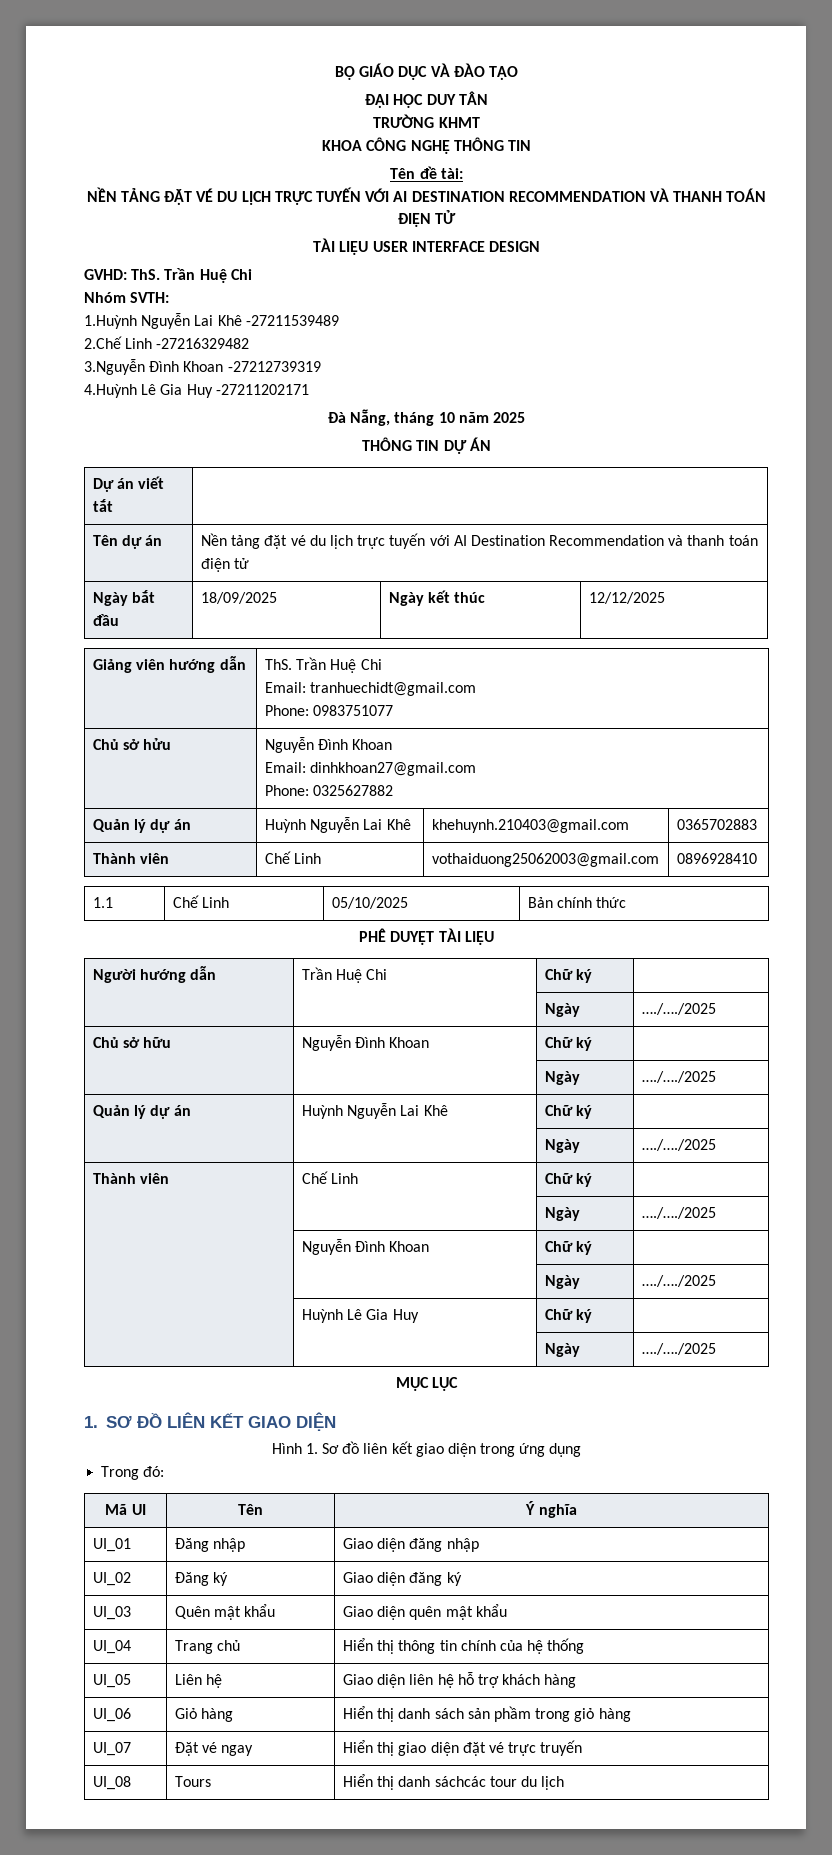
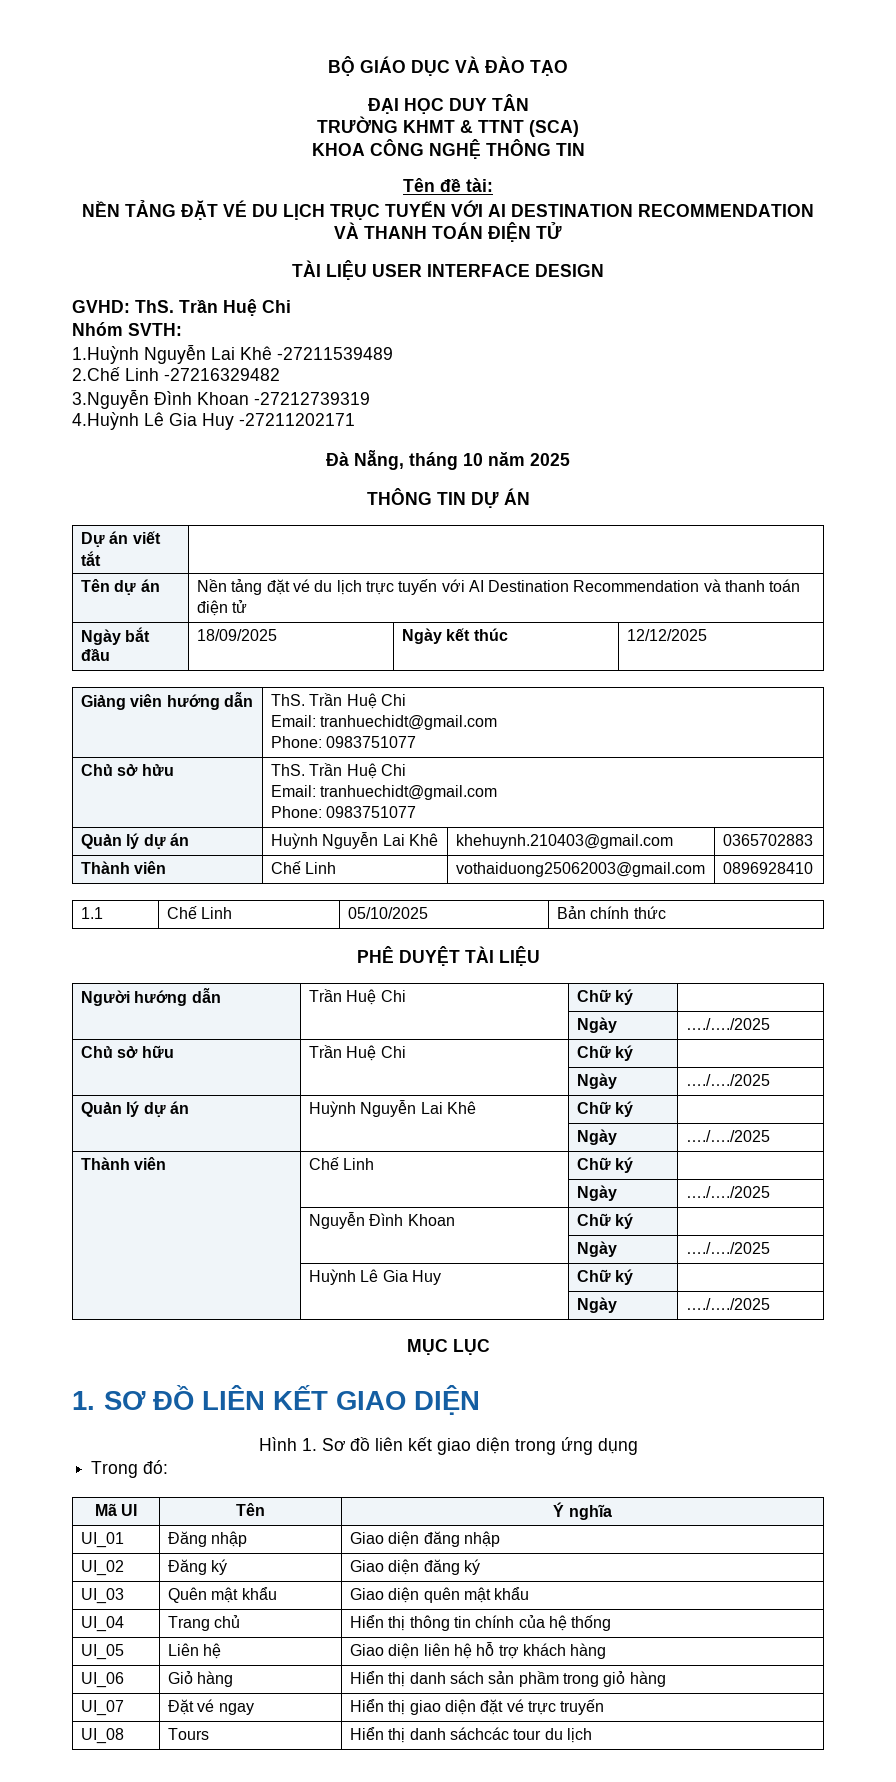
- TRƯỜNG KHMT
+ TRƯỜNG KHMT & TTNT (SCA)
- NỀN TẢNG ĐẶT VÉ DU LỊCH TRỰC TUYẾN VỚI AI DESTINATION RECOMMENDATION VÀ THANH TOÁN ĐIỆN TỬ
+ NỀN TẢNG ĐẶT VÉ DU LỊCH TRỤC TUYẾN VỚI AI DESTINATION RECOMMENDATION VÀ THANH TOÁN ĐIỆN TỬ
- Chủ sở hửu | Nguyễn Đình Khoan
- Email: dinhkhoan27@gmail.com
- Phone: 0325627882
+ Chủ sở hửu | ThS. Trần Huệ Chi
+ Email: tranhuechidt@gmail.com
+ Phone: 0983751077
- Chủ sở hữu | Nguyễn Đình Khoan | Chữ ký |
+ Chủ sở hữu | Trần Huệ Chi | Chữ ký |

